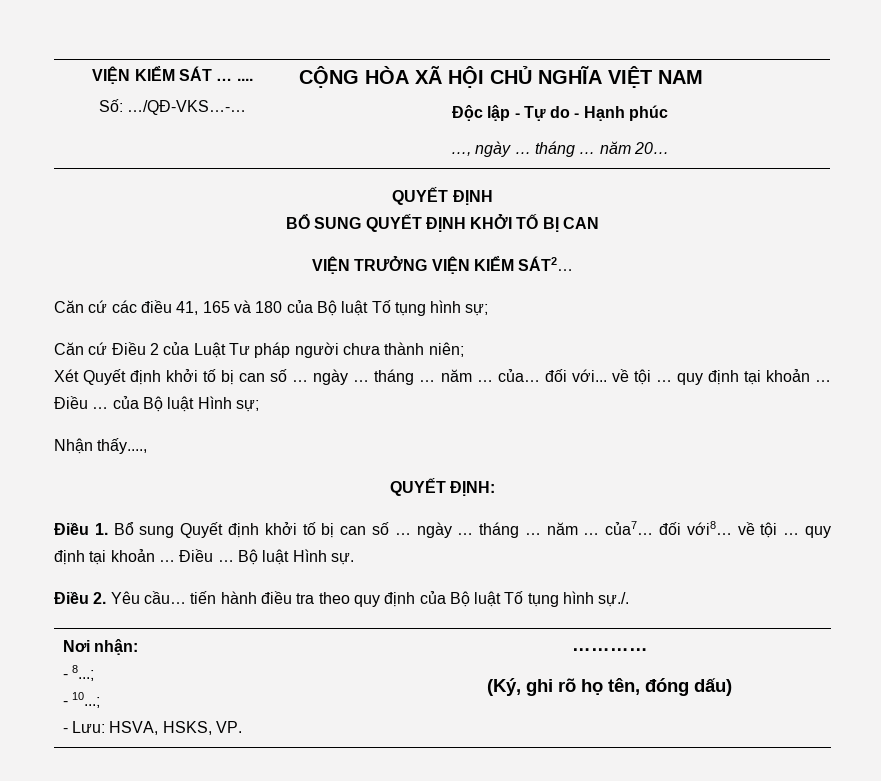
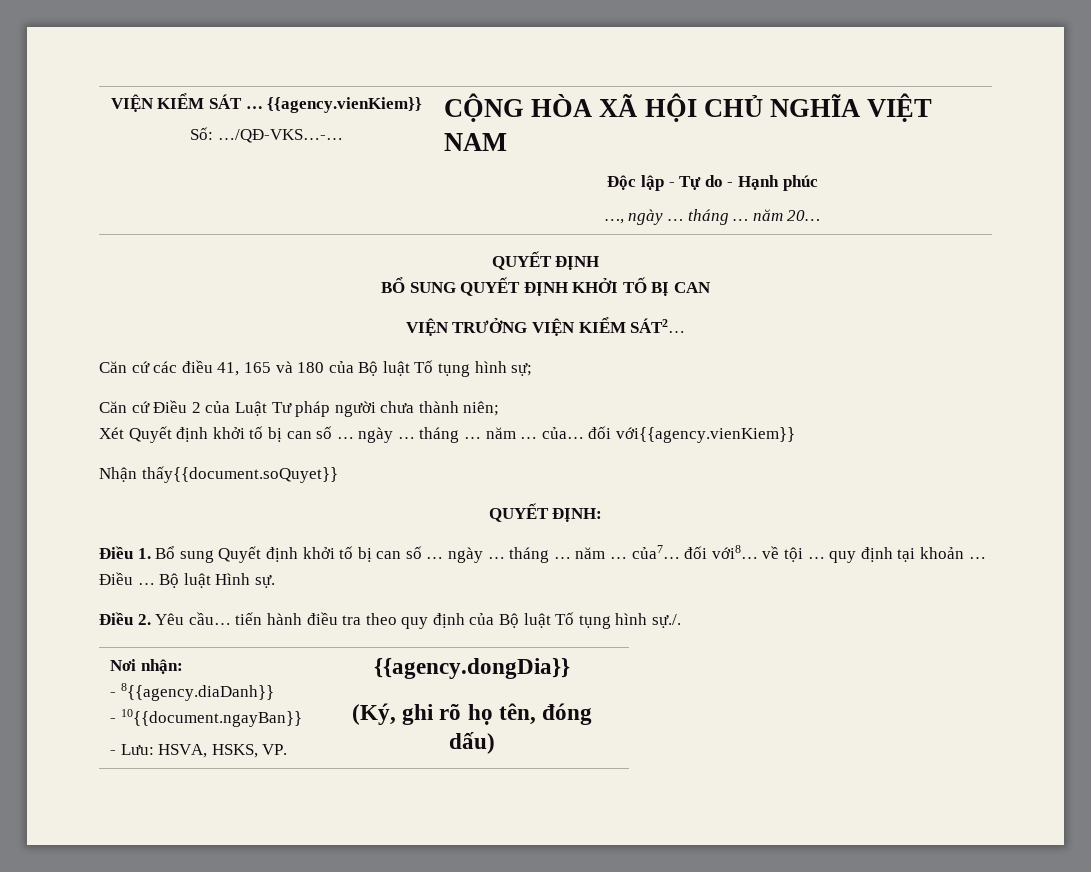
- VIỆN KIỂM SÁT … ....
+ VIỆN KIỂM SÁT … {{agency.vienKiem}}
- Xét Quyết định khởi tố bị can số … ngày … tháng … năm … của… đối với... về tội … quy định tại khoản … Điều … của Bộ luật Hình sự;
+ Xét Quyết định khởi tố bị can số … ngày … tháng … năm … của… đối với{{agency.vienKiem}}
- Nhận thấy....,
+ Nhận thấy{{document.soQuyet}}
  Nơi nhận:
- - 8...;
- - 10...;
- - Lưu: HSVA, HSKS, VP. | …………
+ - 8{{agency.diaDanh}}
+ - 10{{document.ngayBan}}
+ - Lưu: HSVA, HSKS, VP. | {{agency.dongDia}}

